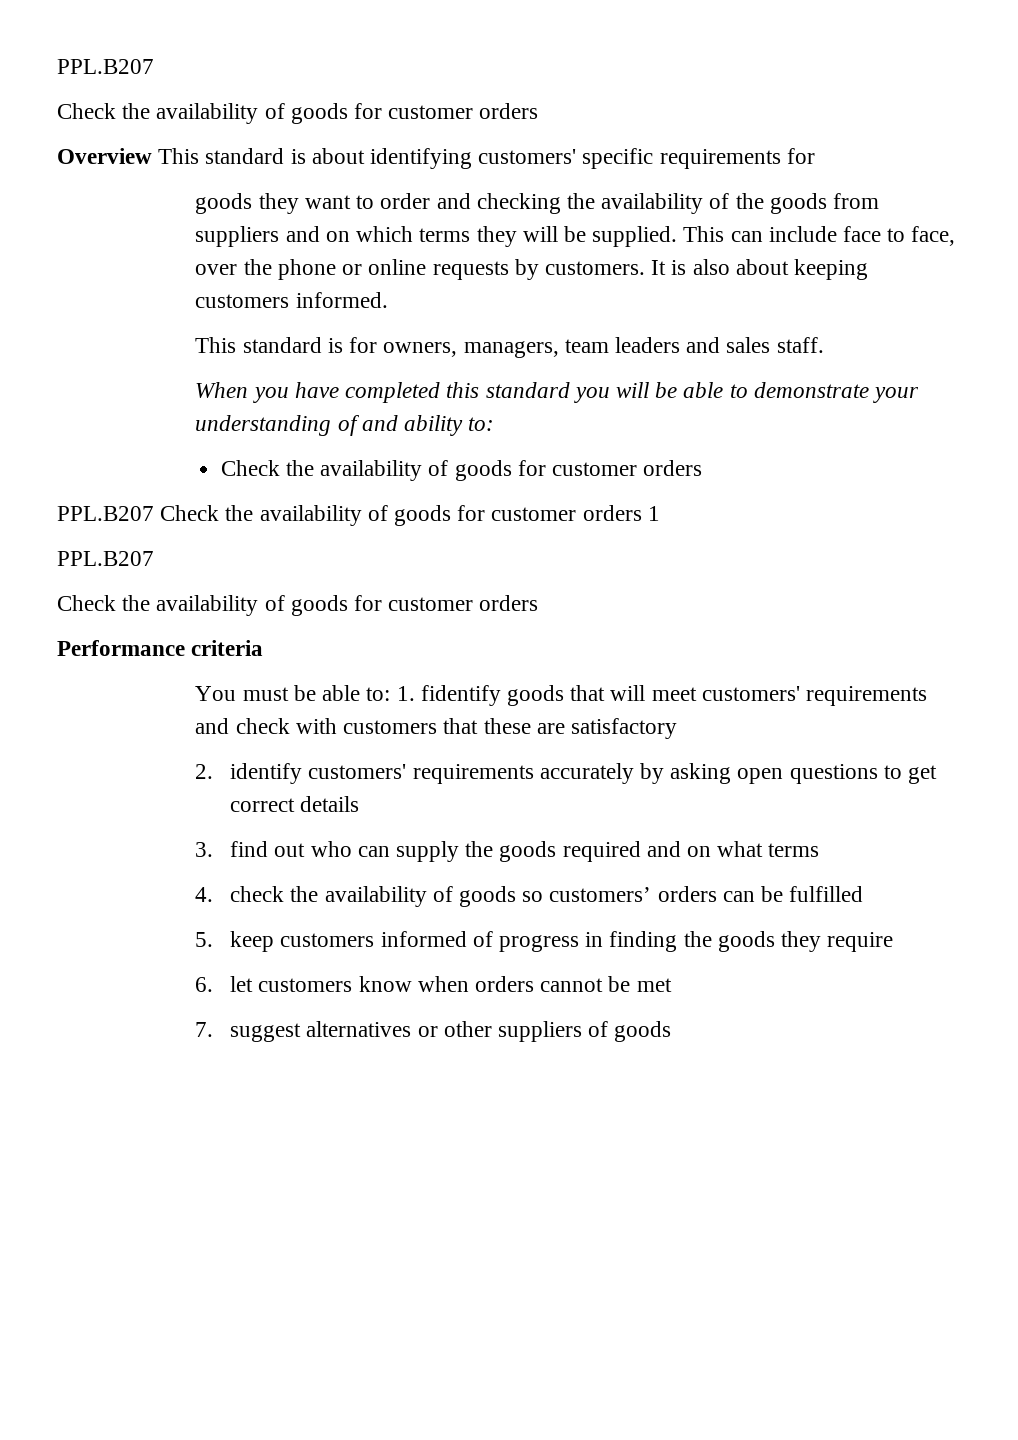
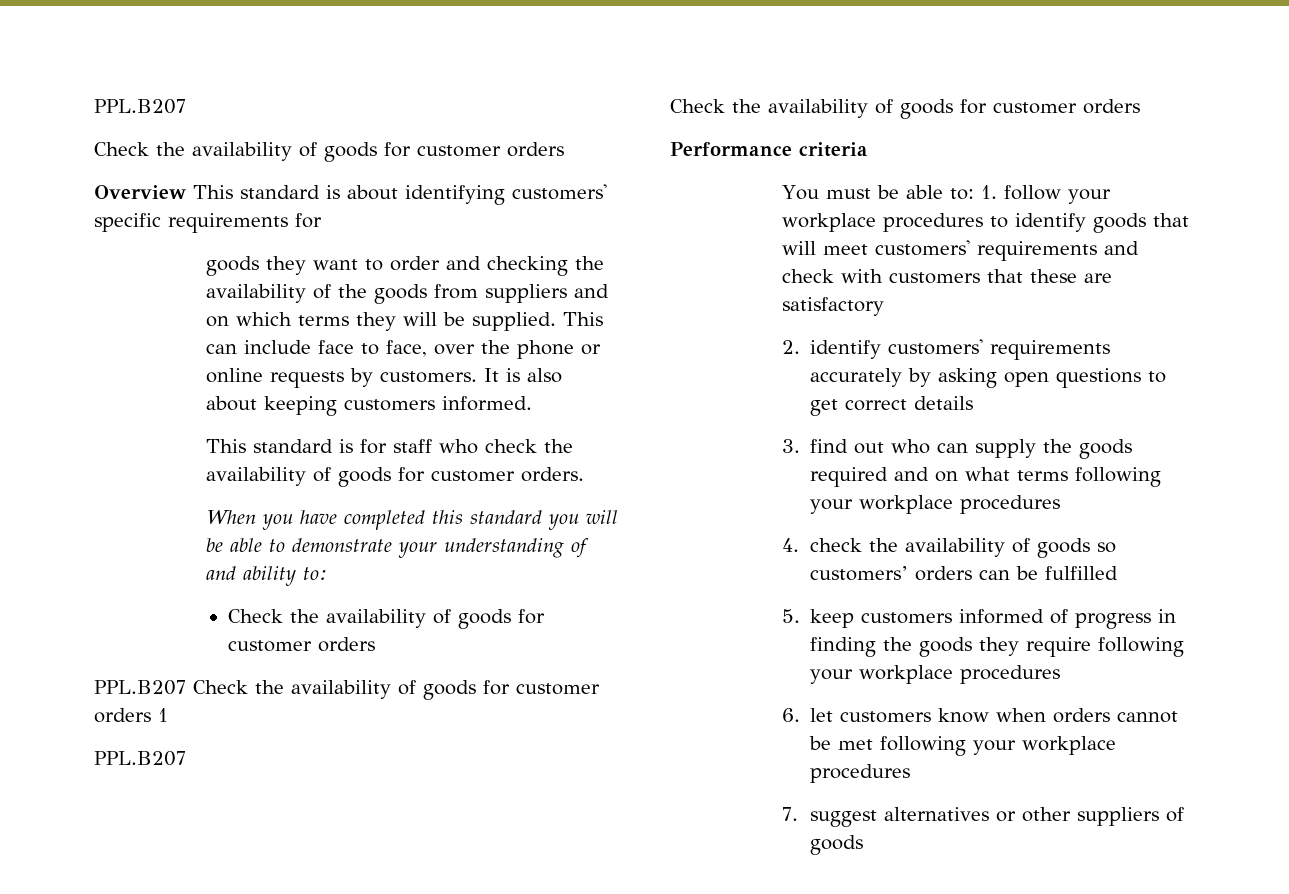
- This standard is for owners, managers, team leaders and sales staff.
+ This standard is for staff who check the availability of goods for customer orders.
- You must be able to: 1. fidentify goods that will meet customers' requirements and check with customers that these are satisfactory
+ You must be able to: 1. follow your workplace procedures to identify goods that will meet customers' requirements and check with customers that these are satisfactory
- 3. find out who can supply the goods required and on what terms
+ 3. find out who can supply the goods required and on what terms following your workplace procedures
- 5. keep customers informed of progress in finding the goods they require
+ 5. keep customers informed of progress in finding the goods they require following your workplace procedures
- 6. let customers know when orders cannot be met
+ 6. let customers know when orders cannot be met following your workplace procedures

